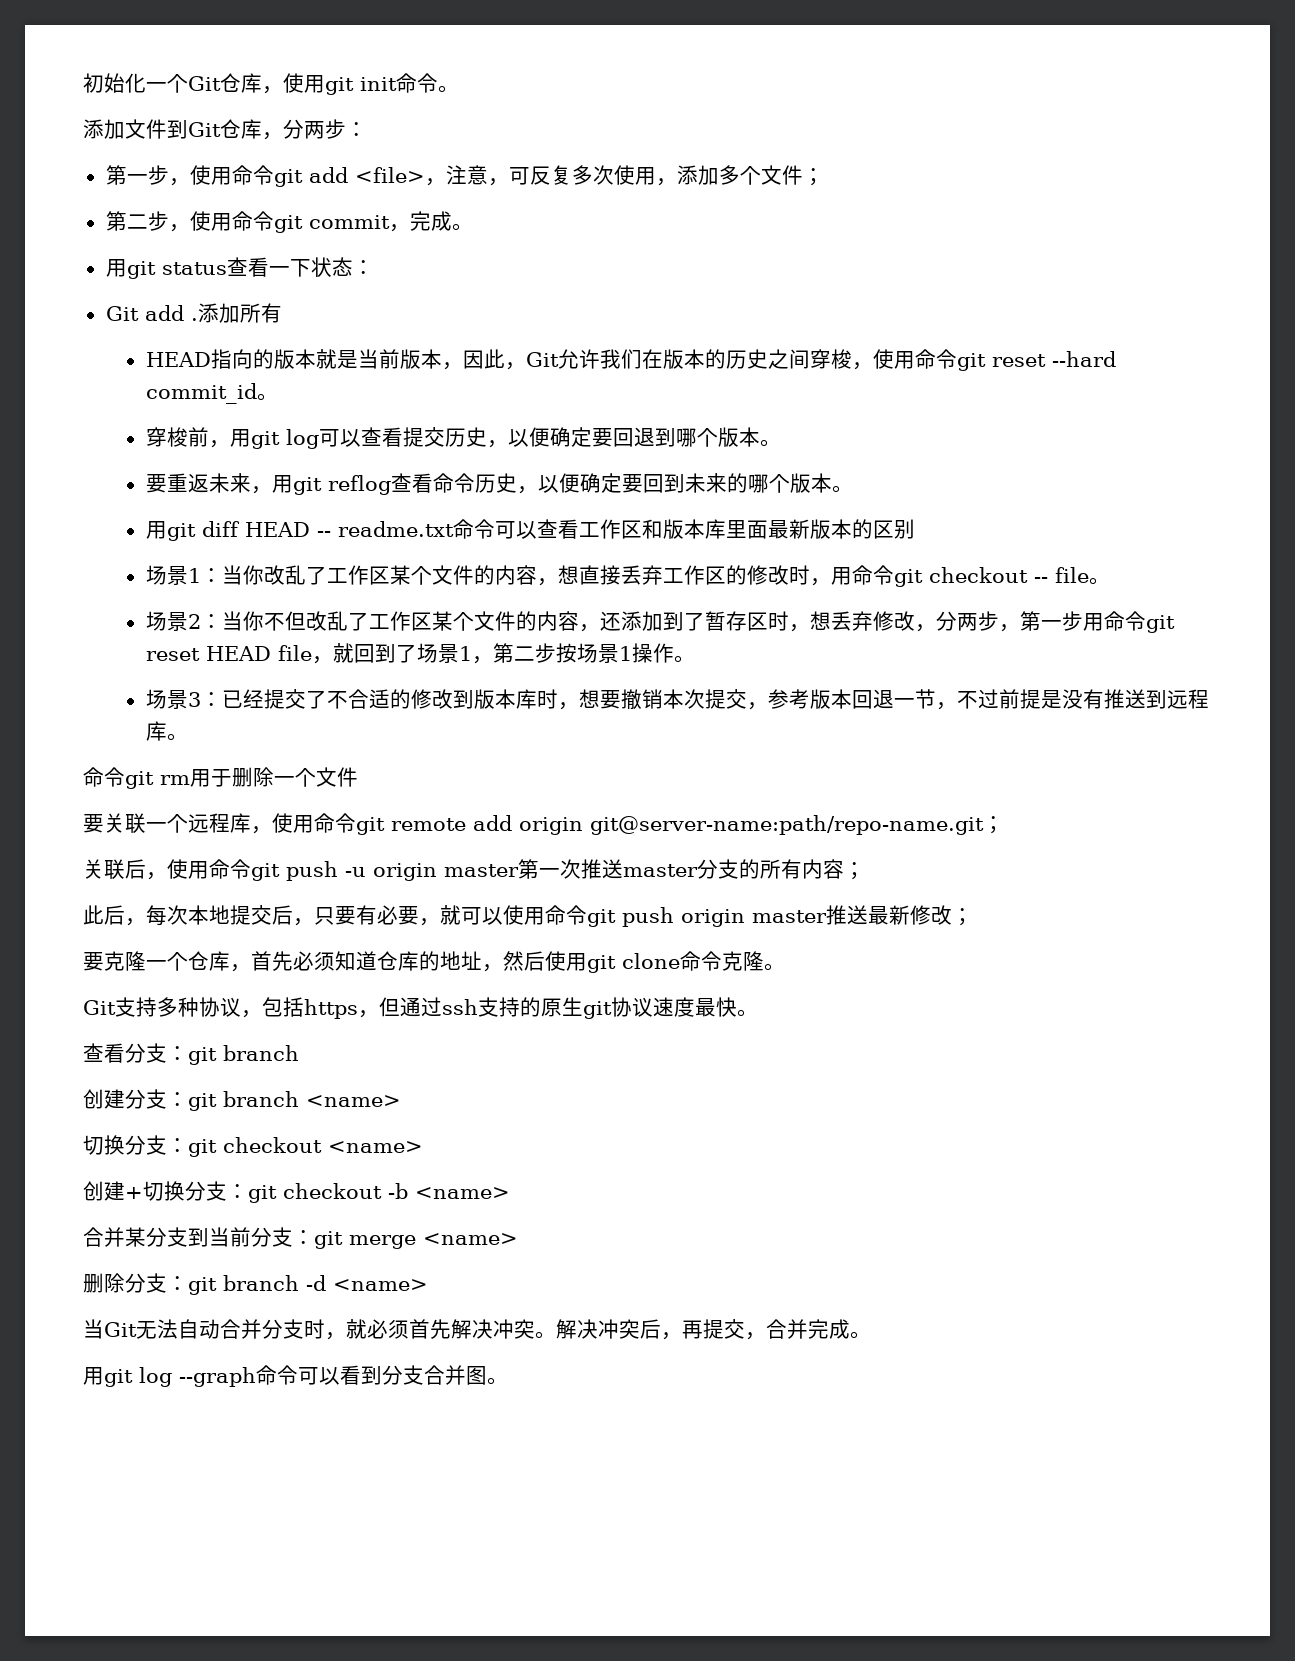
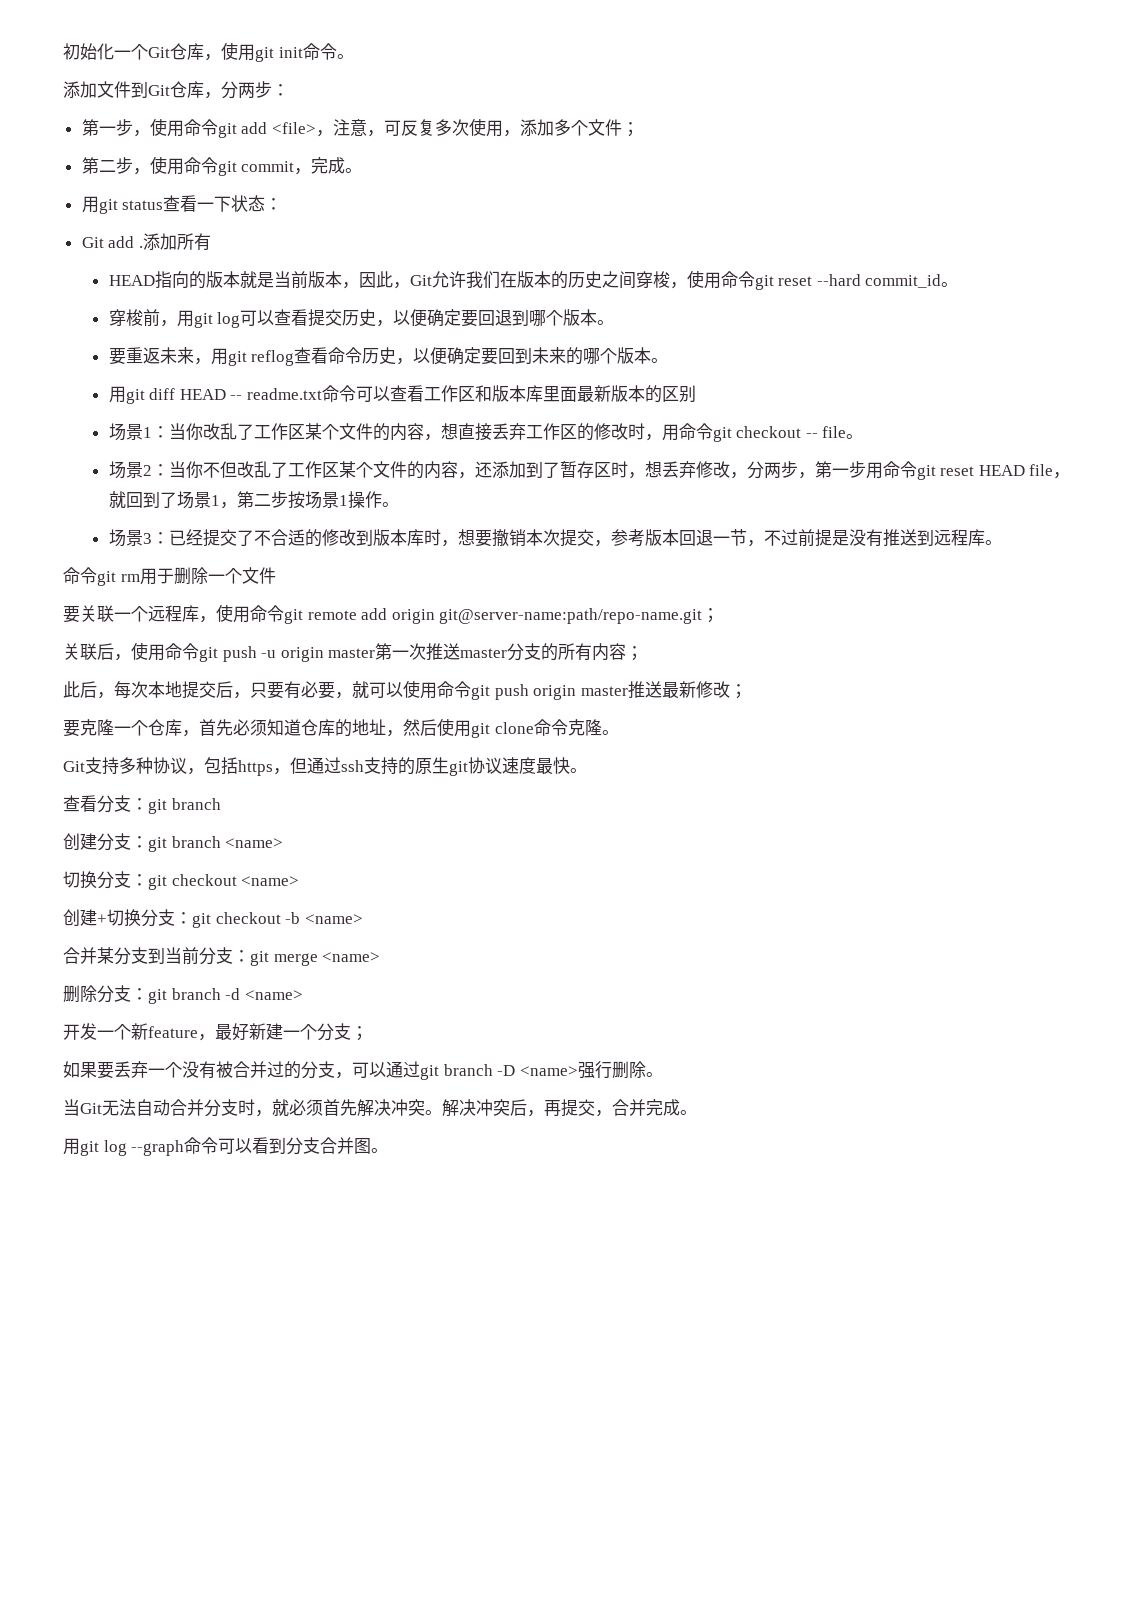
+ 开发一个新feature，最好新建一个分支；
+ 如果要丢弃一个没有被合并过的分支，可以通过git branch -D <name>强行删除。

